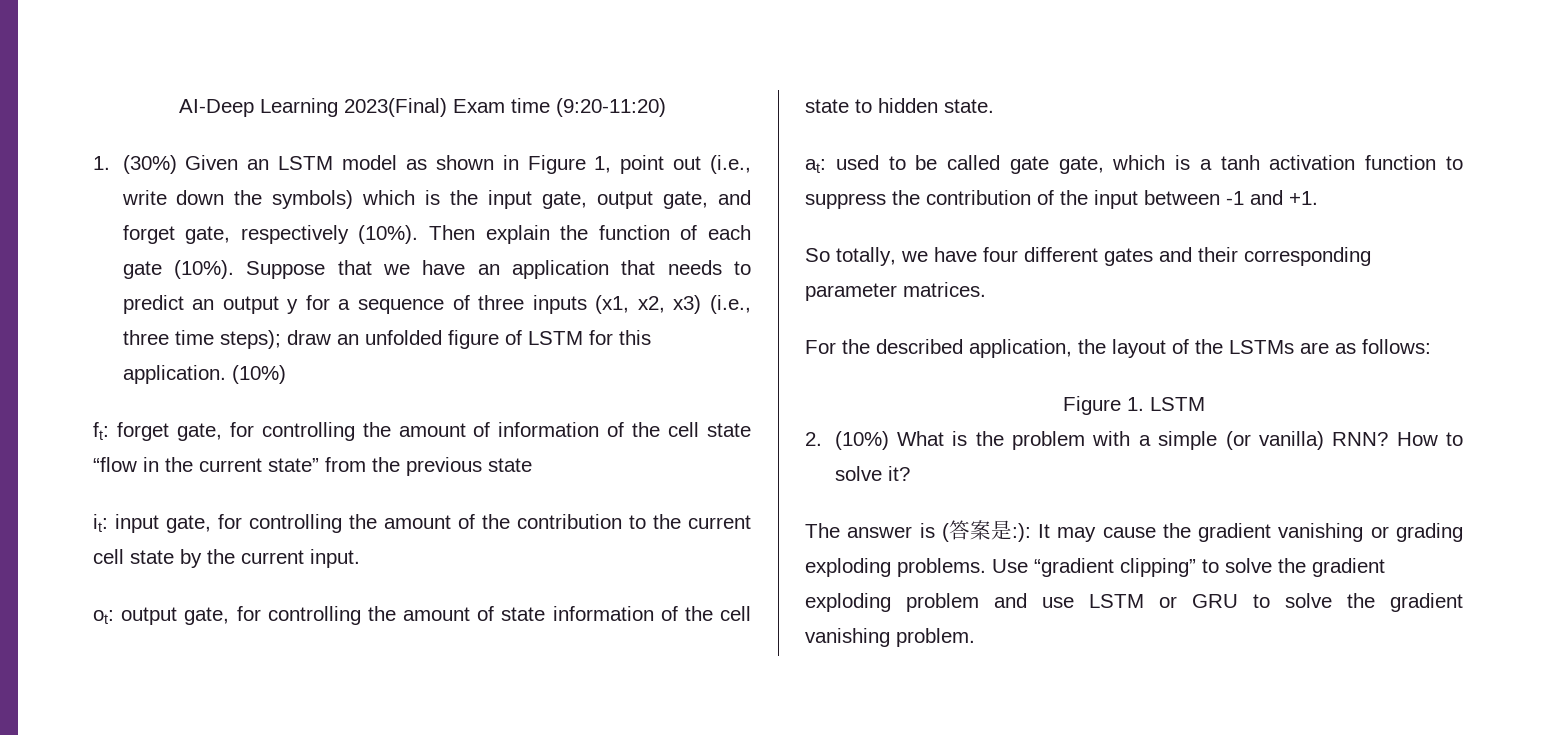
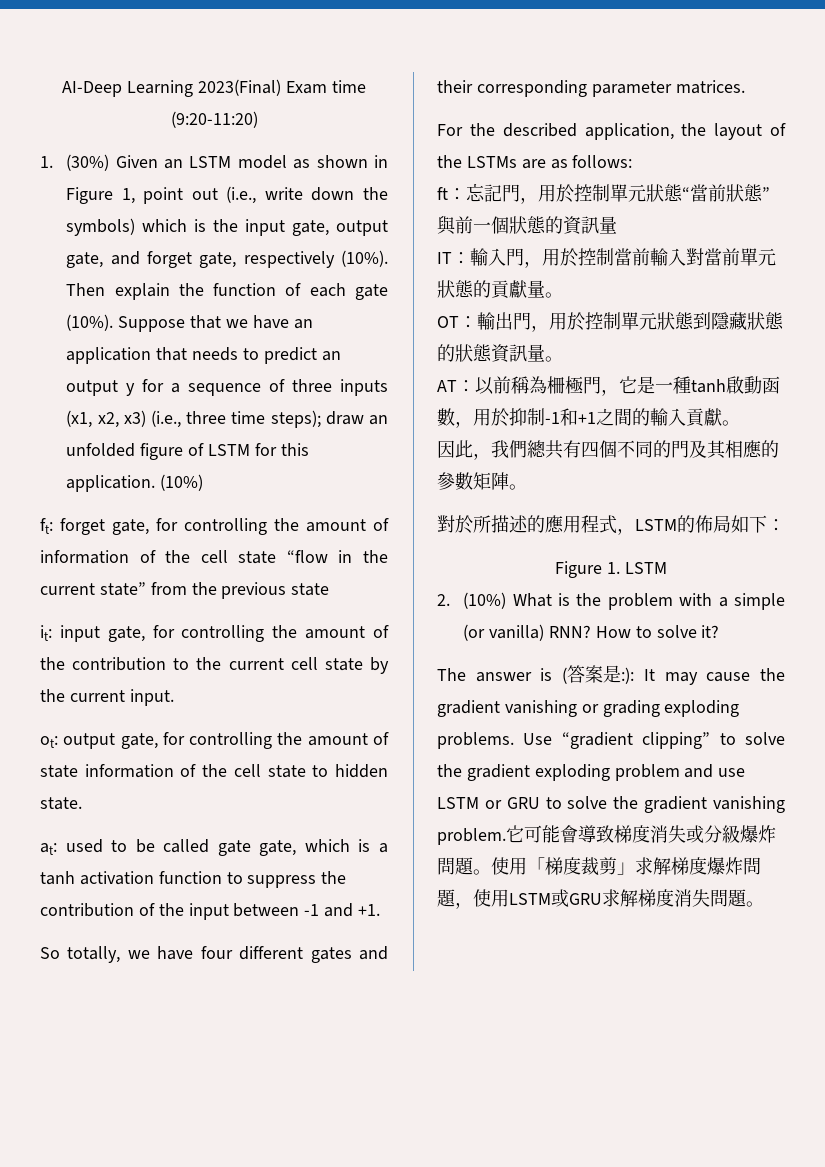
+ ft：忘記門，用於控制單元狀態“當前狀態”與前一個狀態的資訊量
+ IT：輸入門，用於控制當前輸入對當前單元狀態的貢獻量。
+ OT：輸出門，用於控制單元狀態到隱藏狀態的狀態資訊量。
+ AT：以前稱為柵極門，它是一種tanh啟動函數，用於抑制-1和+1之間的輸入貢獻。
+ 因此，我們總共有四個不同的門及其相應的參數矩陣。
+ 對於所描述的應用程式，LSTM的佈局如下：
+ 它可能會導致梯度消失或分級爆炸問題。使用「梯度裁剪」求解梯度爆炸問題，使用LSTM或GRU求解梯度消失問題。

